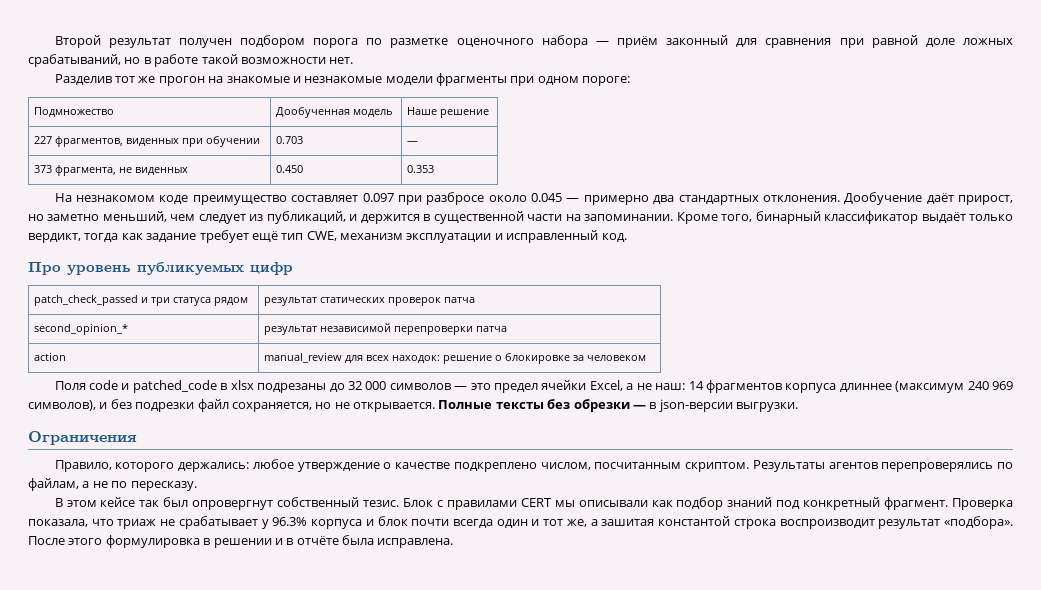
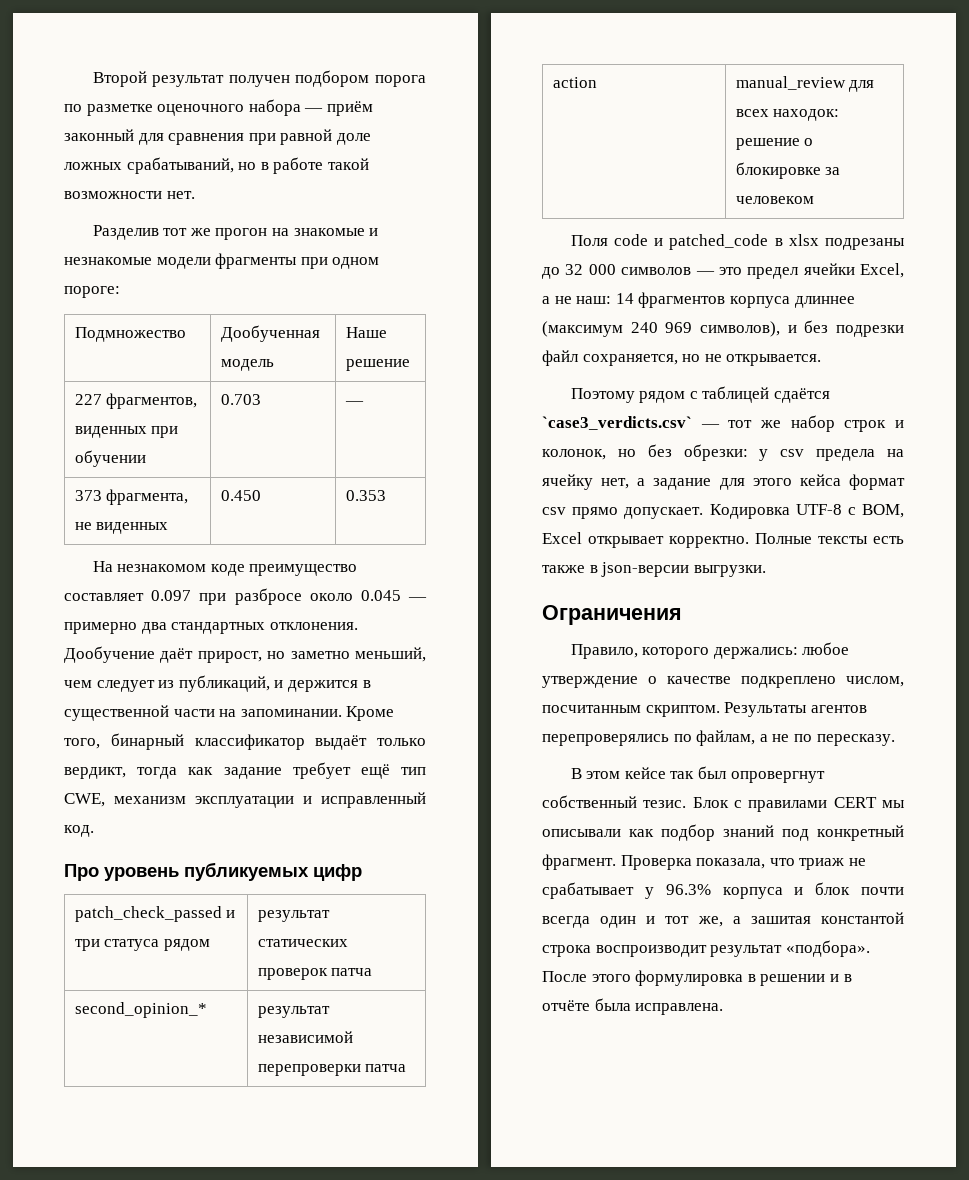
- Поля code и patched_code в xlsx подрезаны до 32 000 символов — это предел ячейки Excel, а не наш: 14 фрагментов корпуса длиннее (максимум 240 969 символов), и без подрезки файл сохраняется, но не открывается. Полные тексты без обрезки — в json-версии выгрузки.
+ Поля code и patched_code в xlsx подрезаны до 32 000 символов — это предел ячейки Excel, а не наш: 14 фрагментов корпуса длиннее (максимум 240 969 символов), и без подрезки файл сохраняется, но не открывается.
+ Поэтому рядом с таблицей сдаётся `case3_verdicts.csv` — тот же набор строк и колонок, но без обрезки: у csv предела на ячейку нет, а задание для этого кейса формат csv прямо допускает. Кодировка UTF-8 с BOM, Excel открывает корректно. Полные тексты есть также в json-версии выгрузки.

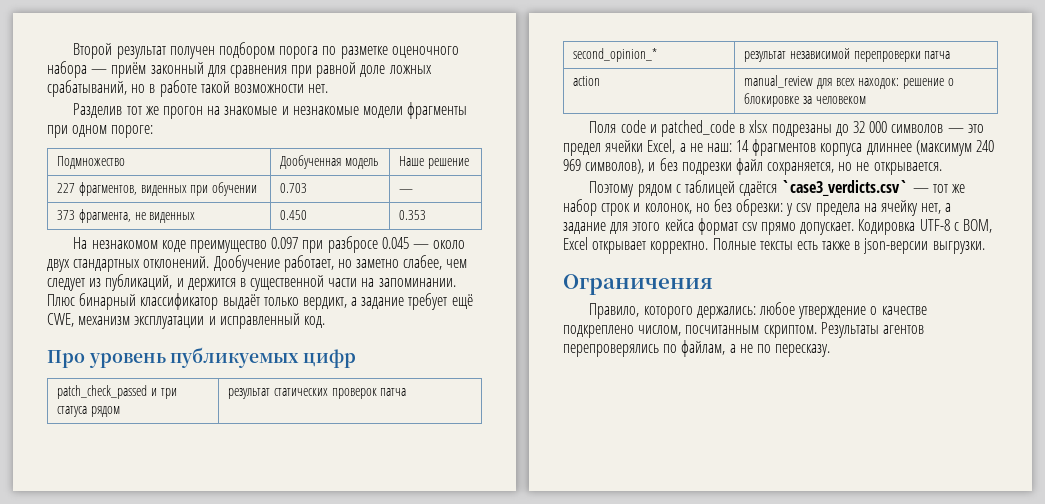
- На незнакомом коде преимущество составляет 0.097 при разбросе около 0.045 — примерно два стандартных отклонения. Дообучение даёт прирост, но заметно меньший, чем следует из публикаций, и держится в существенной части на запоминании.
+ На незнакомом коде преимущество 0.097 при разбросе 0.045 — около двух стандартных отклонений. Дообучение работает, но заметно слабее, чем следует из публикаций, и держится в существенной части на запоминании.
- Кроме того, бинарный классификатор выдаёт только вердикт, тогда как задание требует ещё тип CWE, механизм эксплуатации и исправленный код.
+ Плюс бинарный классификатор выдаёт только вердикт, а задание требует ещё CWE, механизм эксплуатации и исправленный код.
- В этом кейсе так был опровергнут собственный тезис. Блок с правилами CERT мы описывали как подбор знаний под конкретный фрагмент. Проверка показала, что триаж не срабатывает у 96.3% корпуса и блок почти всегда один и тот же, а зашитая константой строка воспроизводит результат «подбора». После этого формулировка в решении и в отчёте была исправлена.

